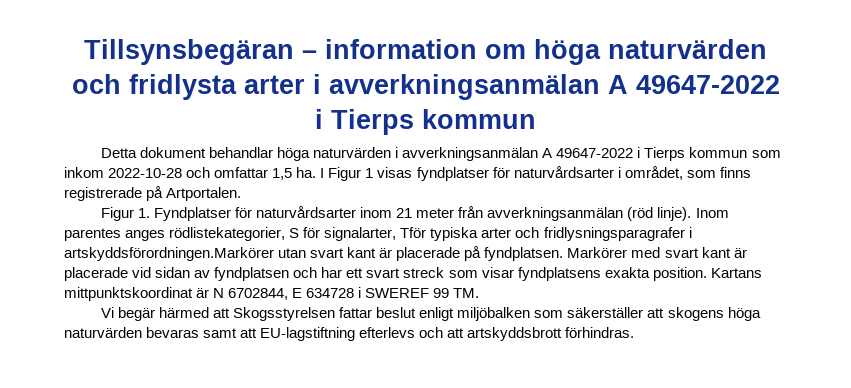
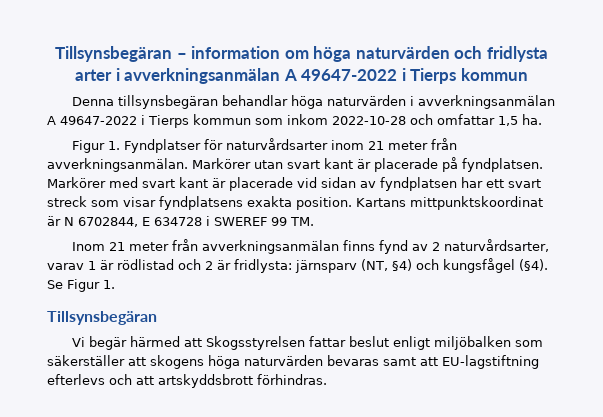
- Detta dokument behandlar höga naturvärden i avverkningsanmälan A 49647-2022 i Tierps kommun som inkom 2022-10-28 och omfattar 1,5 ha. I Figur 1 visas fyndplatser för naturvårdsarter i området, som finns registrerade på Artportalen.
+ Denna tillsynsbegäran behandlar höga naturvärden i avverkningsanmälan A 49647-2022 i Tierps kommun som inkom 2022-10-28 och omfattar 1,5 ha.
- Figur 1. Fyndplatser för naturvårdsarter inom 21 meter från avverkningsanmälan (röd linje). Inom parentes anges rödlistekategorier, S för signalarter, Tför typiska arter och fridlysningsparagrafer i artskyddsförordningen.Markörer utan svart kant är placerade på fyndplatsen.
+ Figur 1. Fyndplatser för naturvårdsarter inom 21 meter från avverkningsanmälan. Markörer utan svart kant är placerade på fyndplatsen.
- Markörer med svart kant är placerade vid sidan av fyndplatsen och har ett svart streck som visar fyndplatsens exakta position.
+ Markörer med svart kant är placerade vid sidan av fyndplatsen har ett svart streck som visar fyndplatsens exakta position.
+ Inom 21 meter från avverkningsanmälan finns fynd av 2 naturvårdsarter, varav 1 är rödlistad och 2 är fridlysta: järnsparv (NT, §4) och kungsfågel (§4). Se Figur 1.
+ Tillsynsbegäran

